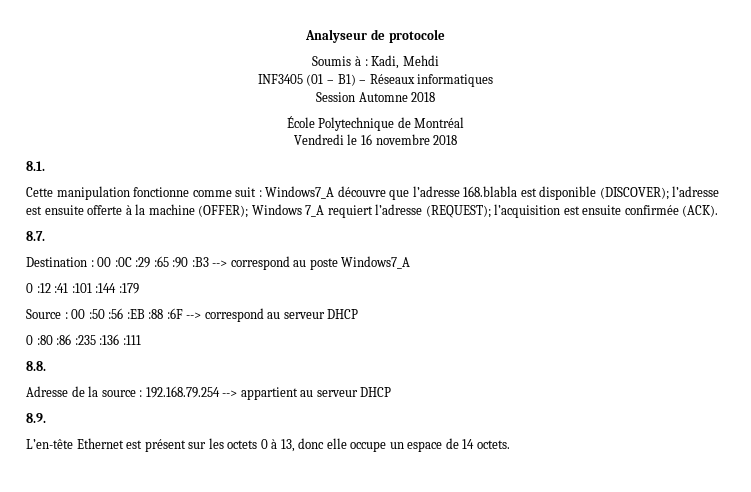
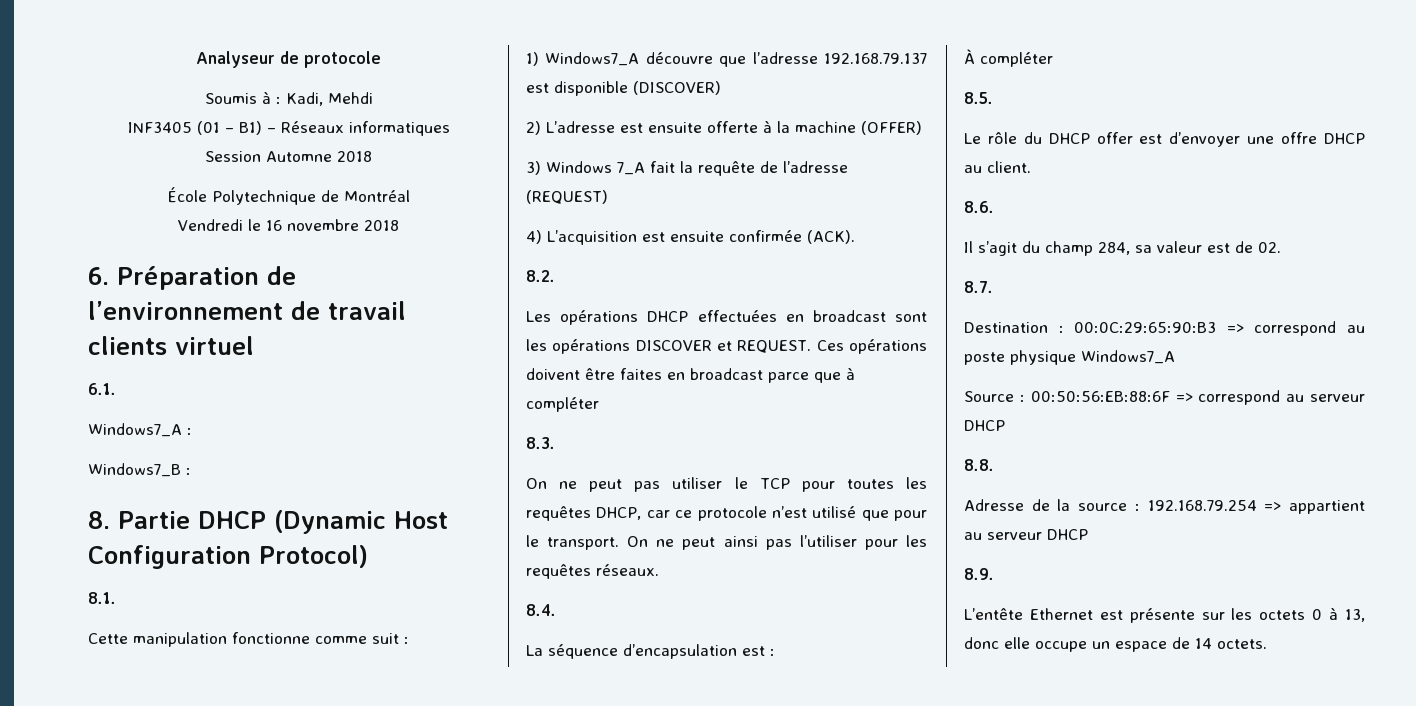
+ 6. Préparation de l’environnement de travail clients virtuel
+ 6.1.
+ Windows7_A :
+ Windows7_B :
+ 8. Partie DHCP (Dynamic Host Configuration Protocol)
- Cette manipulation fonctionne comme suit : Windows7_A découvre que l’adresse 168.blabla est disponible (DISCOVER); l’adresse est ensuite offerte à la machine (OFFER); Windows 7_A requiert l’adresse (REQUEST); l’acquisition est ensuite confirmée (ACK).
+ Cette manipulation fonctionne comme suit :
+ 1) Windows7_A découvre que l’adresse 192.168.79.137 est disponible (DISCOVER)
+ 2) L’adresse est ensuite offerte à la machine (OFFER)
+ 3) Windows 7_A fait la requête de l’adresse (REQUEST)
+ 4) L’acquisition est ensuite confirmée (ACK).
+ 8.2.
+ Les opérations DHCP effectuées en broadcast sont les opérations DISCOVER et REQUEST. Ces opérations doivent être faites en broadcast parce que à compléter
+ 8.3.
+ On ne peut pas utiliser le TCP pour toutes les requêtes DHCP, car ce protocole n’est utilisé que pour le transport. On ne peut ainsi pas l’utiliser pour les requêtes réseaux.
+ 8.4.
+ La séquence d’encapsulation est :
+ À compléter
+ 8.5.
+ Le rôle du DHCP offer est d’envoyer une offre DHCP au client.
+ 8.6.
+ Il s’agit du champ 284, sa valeur est de 02.
  8.7.
- Destination : 00 :0C :29 :65 :90 :B3 --> correspond au poste Windows7_A
+ Destination : 00:0C:29:65:90:B3 => correspond au poste physique Windows7_A
- 0 :12 :41 :101 :144 :179
- Source : 00 :50 :56 :EB :88 :6F --> correspond au serveur DHCP
- 0 :80 :86 :235 :136 :111
+ Source : 00:50:56:EB:88:6F => correspond au serveur DHCP
- Adresse de la source : 192.168.79.254 --> appartient au serveur DHCP
+ Adresse de la source : 192.168.79.254 => appartient au serveur DHCP
- L’en-tête Ethernet est présent sur les octets 0 à 13, donc elle occupe un espace de 14 octets.
+ L’entête Ethernet est présente sur les octets 0 à 13, donc elle occupe un espace de 14 octets.

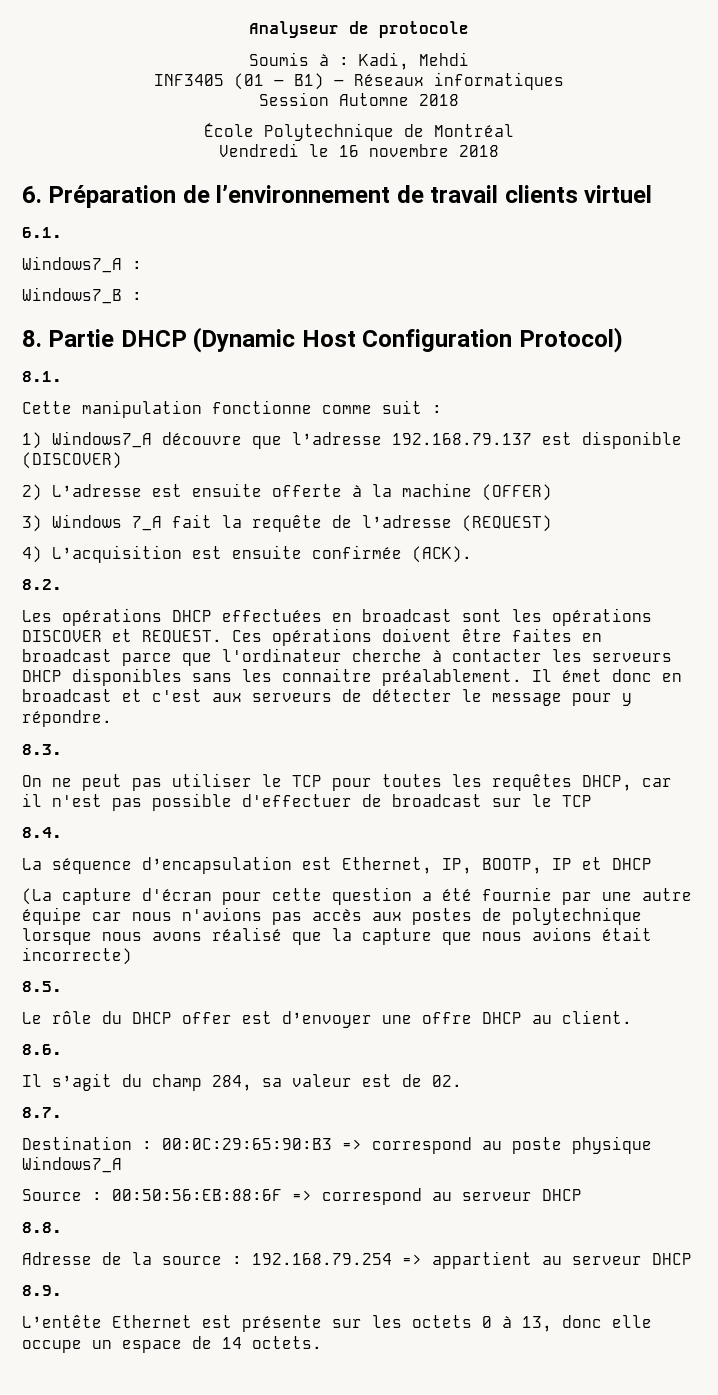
- Ces opérations doivent être faites en broadcast parce que à compléter
+ Ces opérations doivent être faites en broadcast parce que l'ordinateur cherche à contacter les serveurs DHCP disponibles sans les connaitre préalablement. Il émet donc en broadcast et c'est aux serveurs de détecter le message pour y répondre.
- On ne peut pas utiliser le TCP pour toutes les requêtes DHCP, car ce protocole n’est utilisé que pour le transport. On ne peut ainsi pas l’utiliser pour les requêtes réseaux.
+ On ne peut pas utiliser le TCP pour toutes les requêtes DHCP, car il n'est pas possible d'effectuer de broadcast sur le TCP
- La séquence d’encapsulation est :
- À compléter
+ La séquence d’encapsulation est Ethernet, IP, BOOTP, IP et DHCP
+ (La capture d'écran pour cette question a été fournie par une autre équipe car nous n'avions pas accès aux postes de polytechnique lorsque nous avons réalisé que la capture que nous avions était incorrecte)

